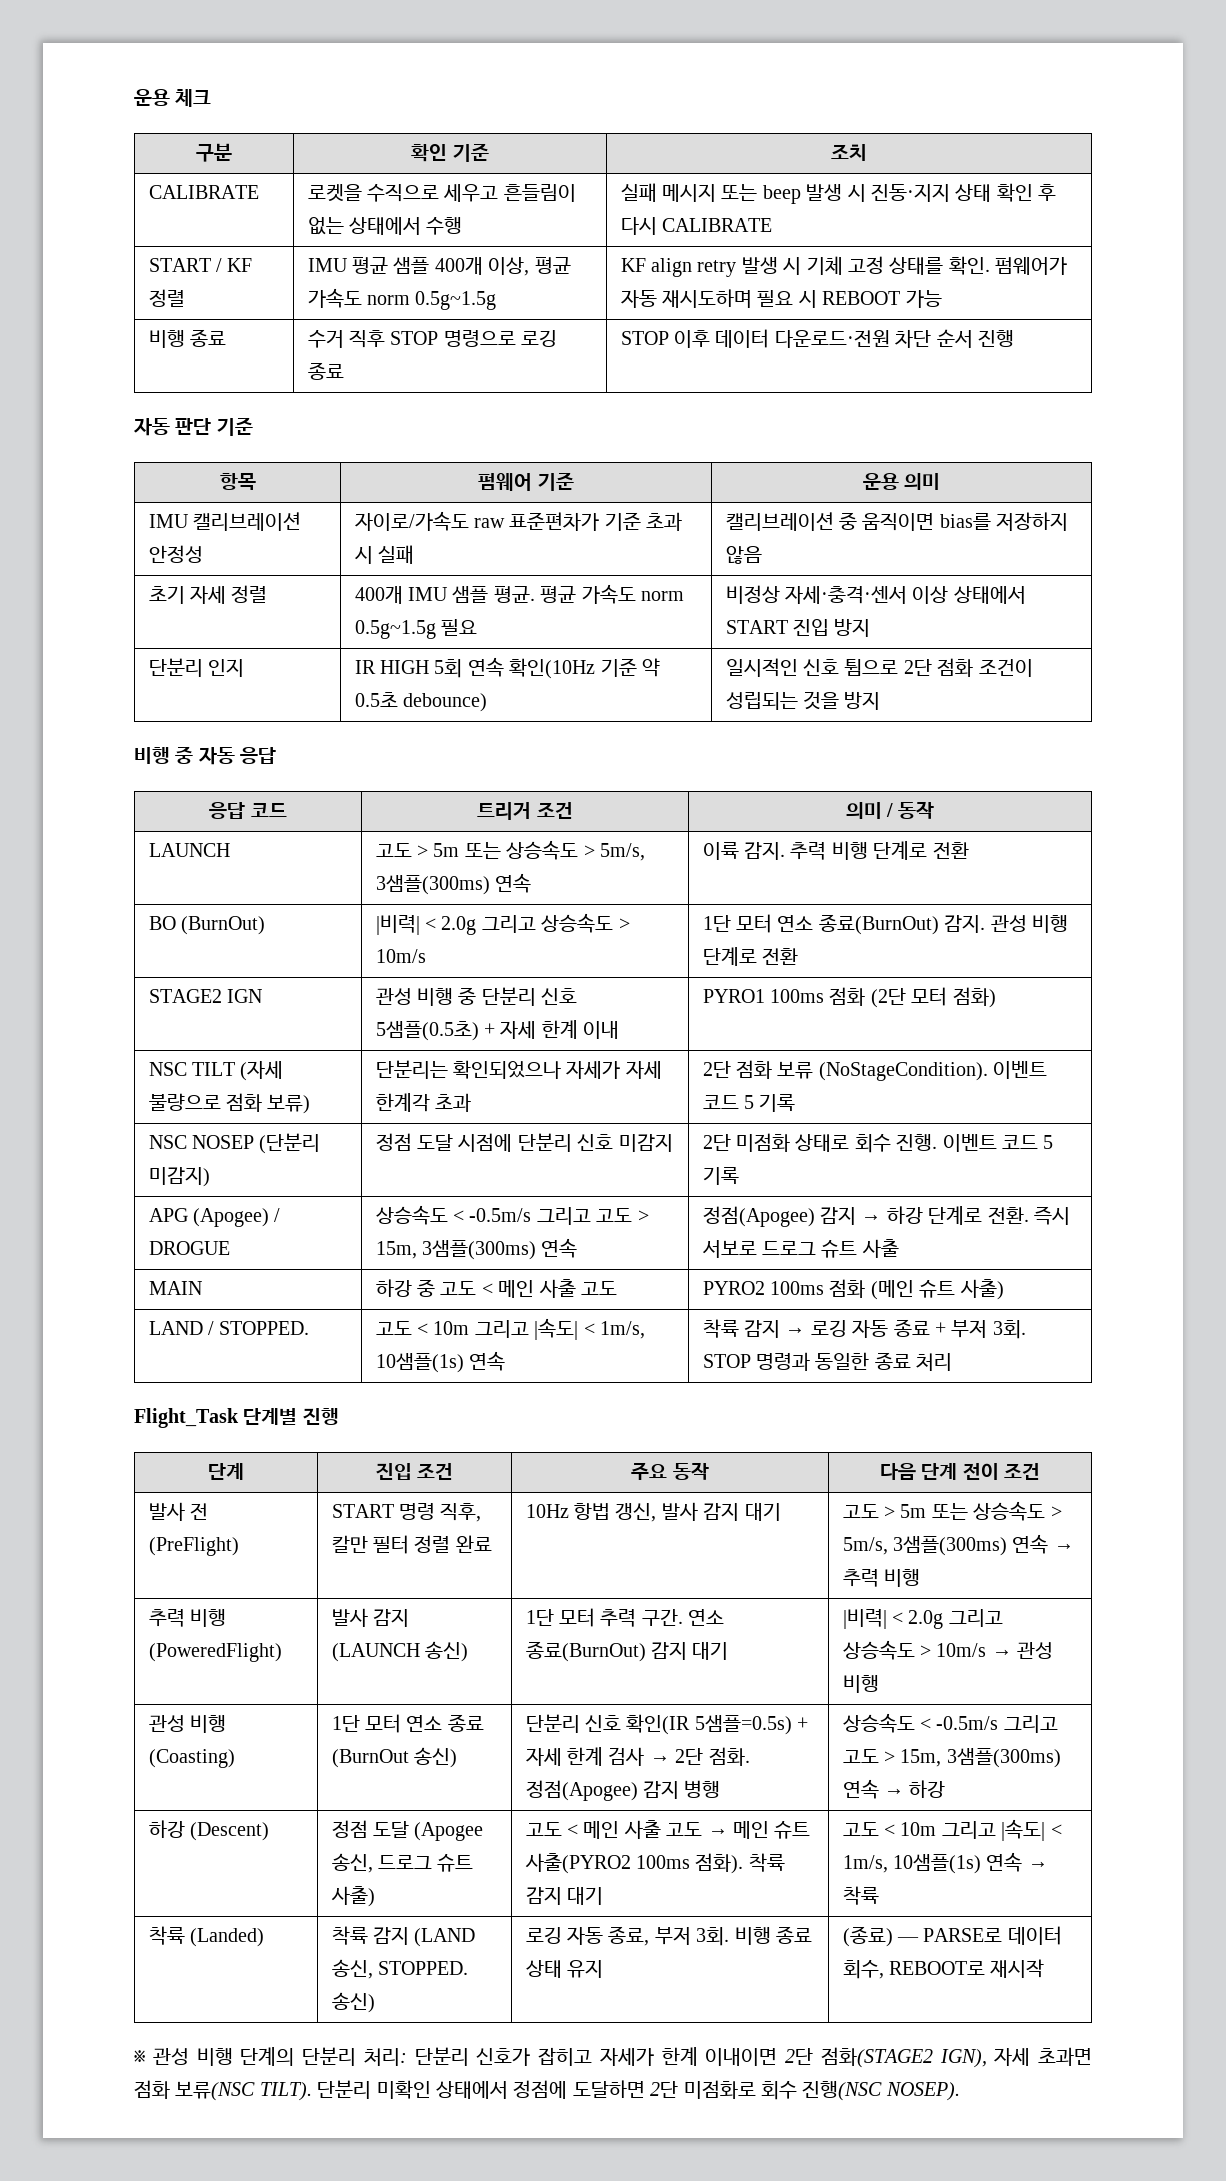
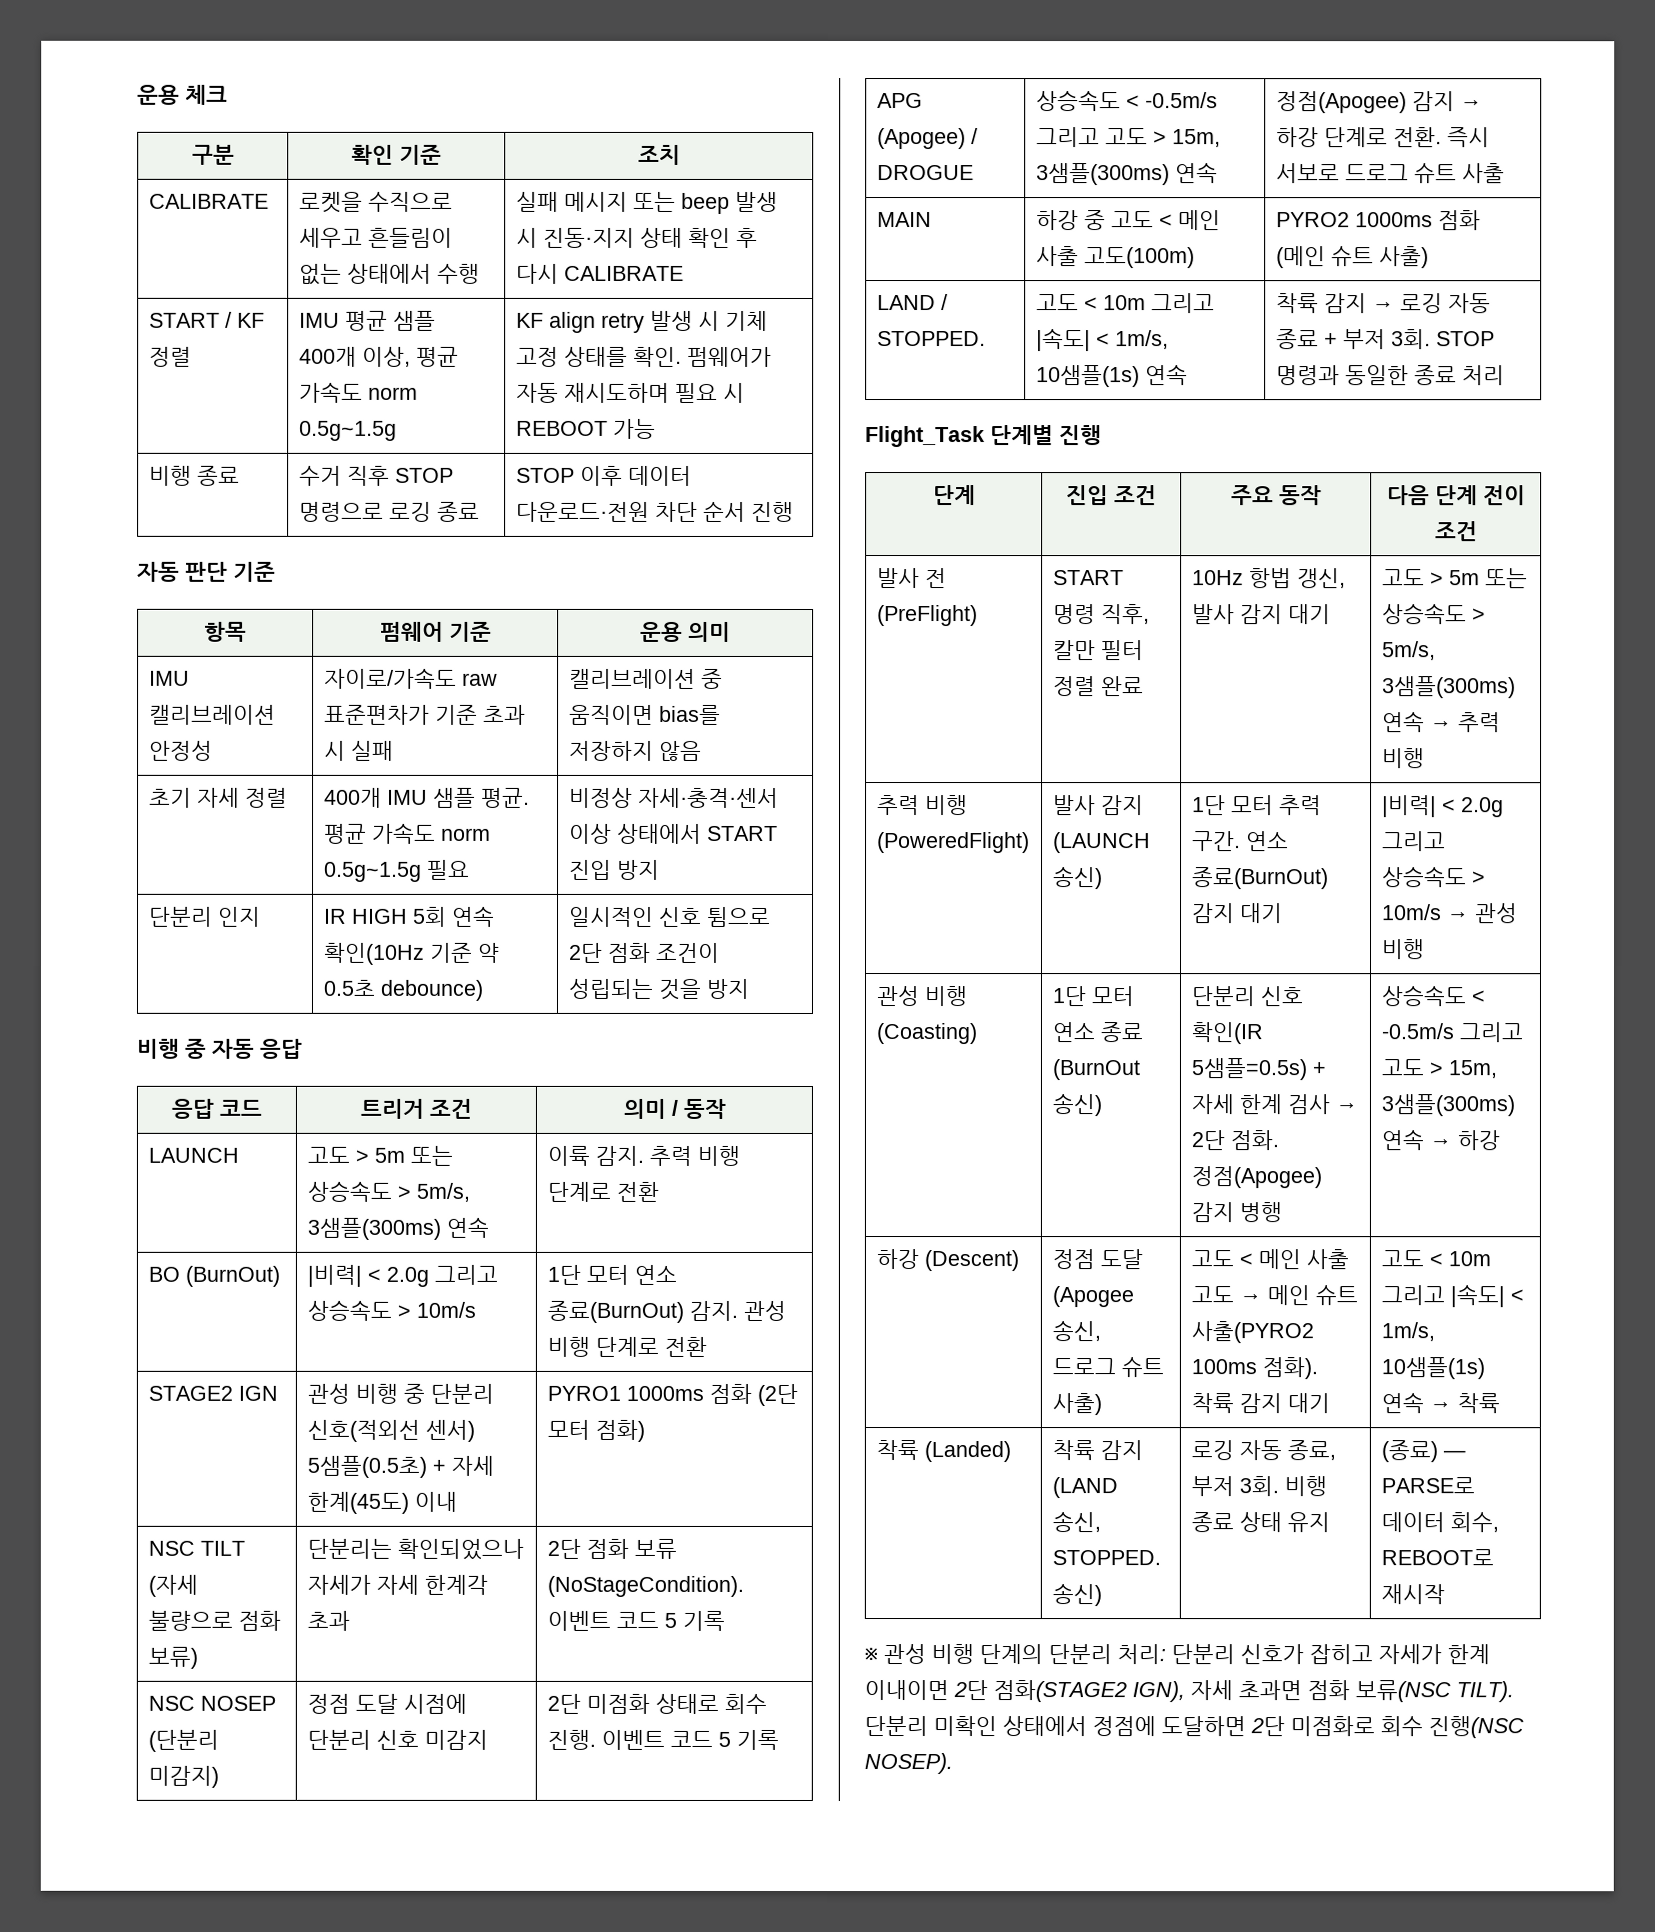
- STAGE2 IGN | 관성 비행 중 단분리 신호 5샘플(0.5초) + 자세 한계 이내 | PYRO1 100ms 점화 (2단 모터 점화)
+ STAGE2 IGN | 관성 비행 중 단분리 신호(적외선 센서) 5샘플(0.5초) + 자세 한계(45도) 이내 | PYRO1 1000ms 점화 (2단 모터 점화)
- MAIN | 하강 중 고도 < 메인 사출 고도 | PYRO2 100ms 점화 (메인 슈트 사출)
+ MAIN | 하강 중 고도 < 메인 사출 고도(100m) | PYRO2 1000ms 점화 (메인 슈트 사출)

